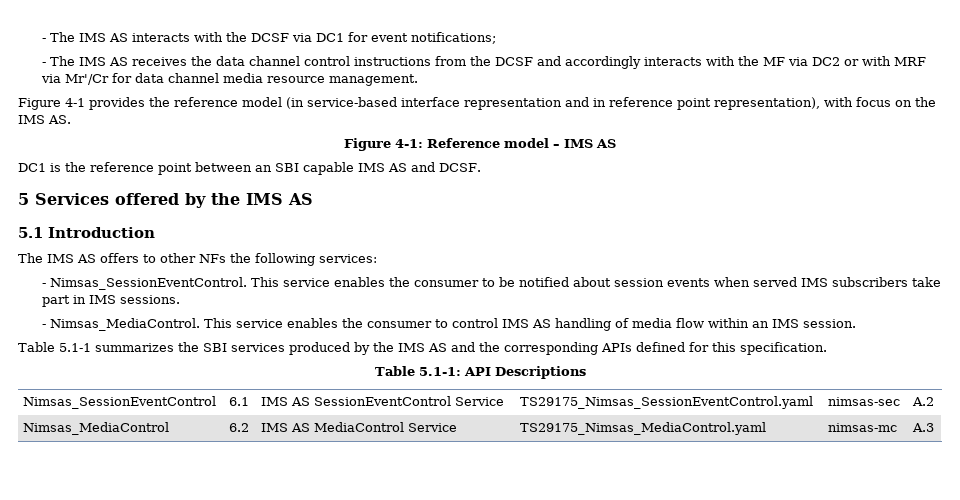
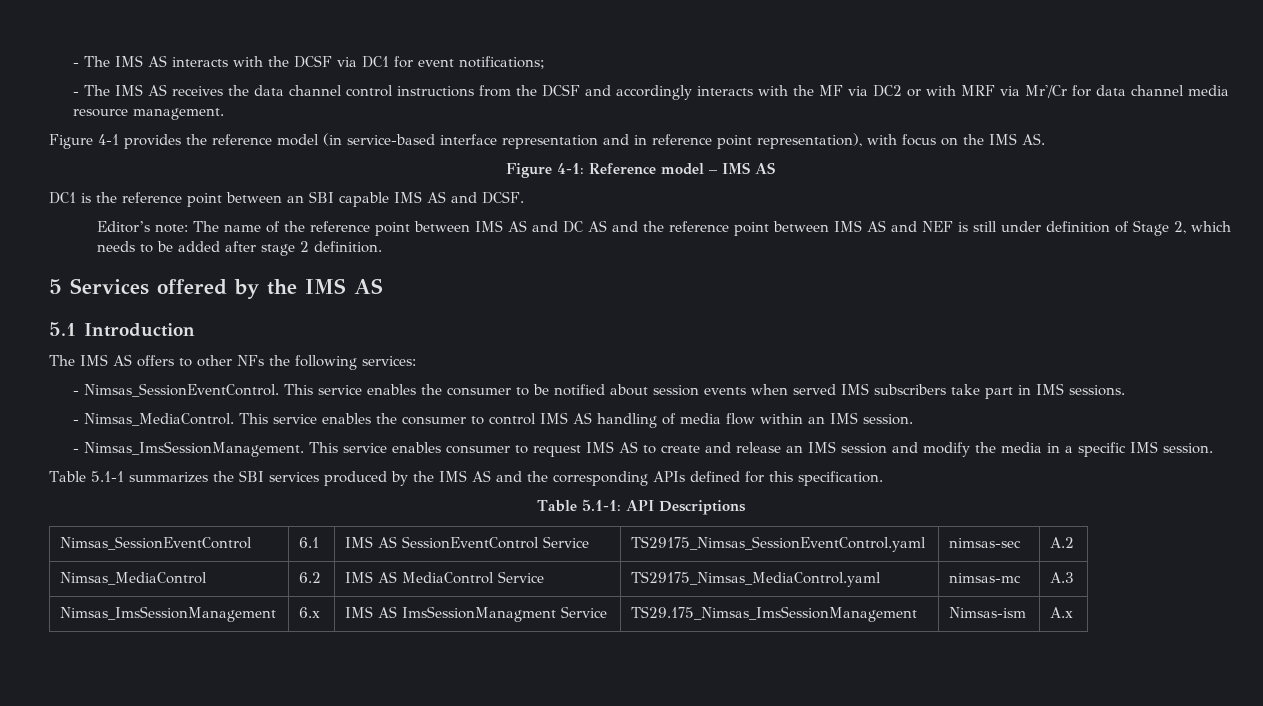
+ Editor’s note: The name of the reference point between IMS AS and DC AS and the reference point between IMS AS and NEF is still under definition of Stage 2, which needs to be added after stage 2 definition.
+ - Nimsas_ImsSessionManagement. This service enables consumer to request IMS AS to create and release an IMS session and modify the media in a specific IMS session.
+ Nimsas_ImsSessionManagement | 6.x | IMS AS ImsSessionManagment Service | TS29.175_Nimsas_ImsSessionManagement | Nimsas-ism | A.x

